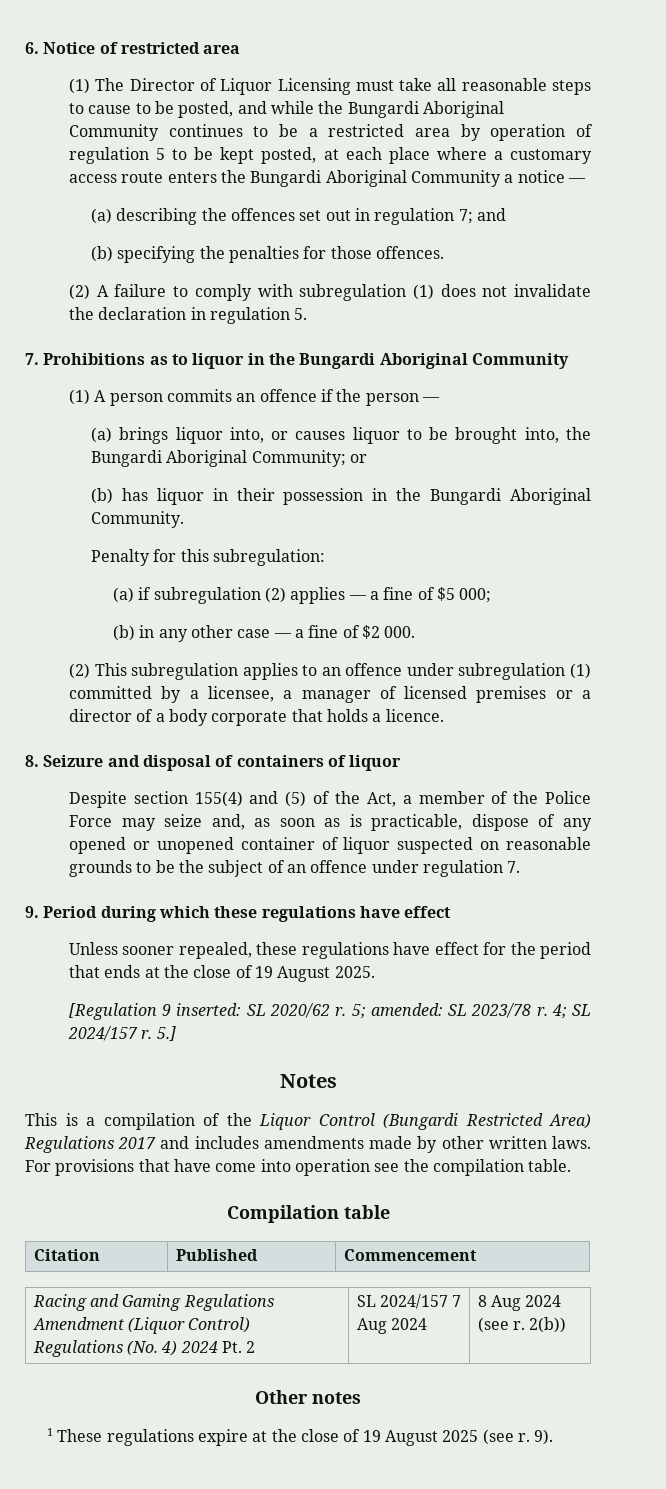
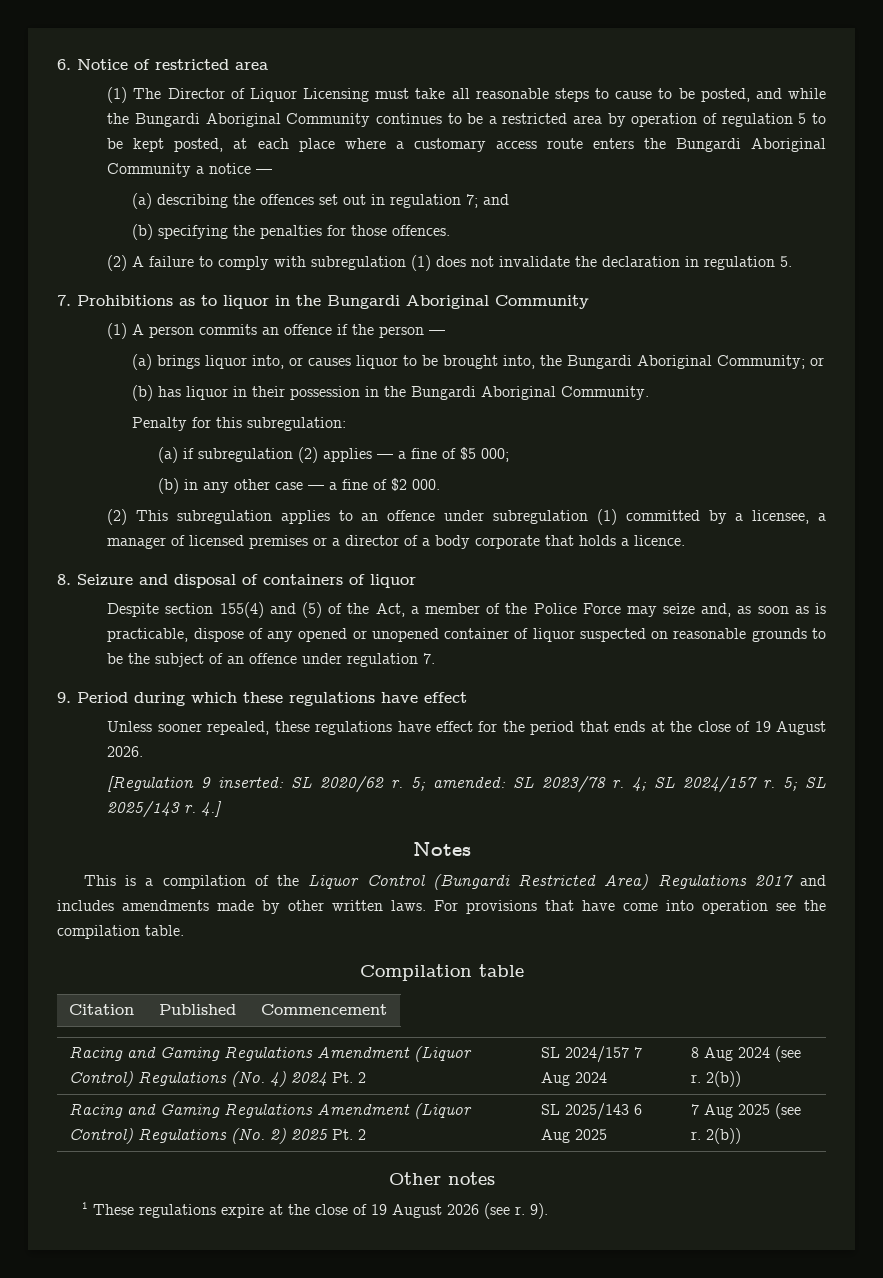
- Unless sooner repealed, these regulations have effect for the period that ends at the close of 19 August 2025.
+ Unless sooner repealed, these regulations have effect for the period that ends at the close of 19 August 2026.
- 5.]
+ 5; SL 2025/143 r. 4.]
+ Racing and Gaming Regulations Amendment (Liquor Control) Regulations (No. 2) 2025 Pt. 2 | SL 2025/143 6 Aug 2025 | 7 Aug 2025 (see r. 2(b))
- 1 These regulations expire at the close of 19 August 2025 (see r.
+ 1 These regulations expire at the close of 19 August 2026 (see r.

